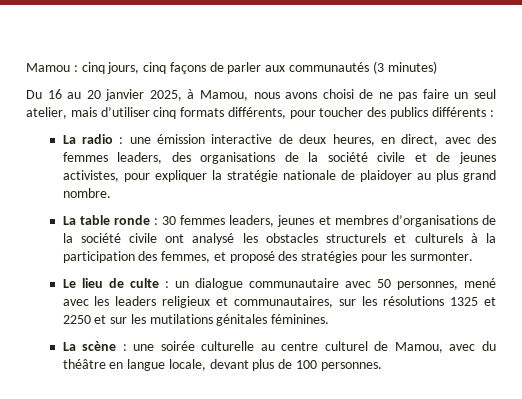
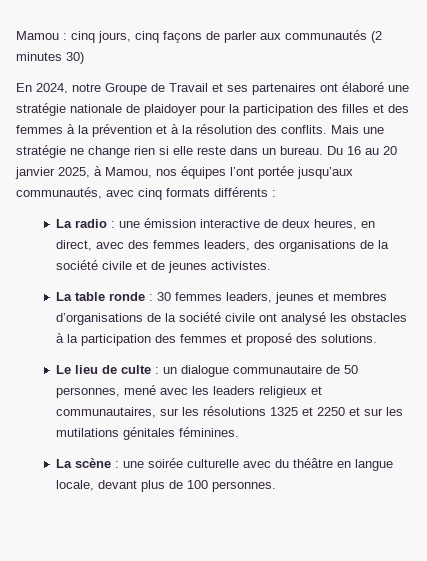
- Mamou : cinq jours, cinq façons de parler aux communautés (3 minutes)
- Du 16 au 20 janvier 2025, à Mamou, nous avons choisi de ne pas faire un seul atelier, mais d’utiliser cinq formats différents, pour toucher des publics différents :
+ Mamou : cinq jours, cinq façons de parler aux communautés (2 minutes 30)
+ En 2024, notre Groupe de Travail et ses partenaires ont élaboré une stratégie nationale de plaidoyer pour la participation des filles et des femmes à la prévention et à la résolution des conflits. Mais une stratégie ne change rien si elle reste dans un bureau. Du 16 au 20 janvier 2025, à Mamou, nos équipes l’ont portée jusqu’aux communautés, avec cinq formats différents :
- La radio : une émission interactive de deux heures, en direct, avec des femmes leaders, des organisations de la société civile et de jeunes activistes, pour expliquer la stratégie nationale de plaidoyer au plus grand nombre.
+ La radio : une émission interactive de deux heures, en direct, avec des femmes leaders, des organisations de la société civile et de jeunes activistes.
- La table ronde : 30 femmes leaders, jeunes et membres d’organisations de la société civile ont analysé les obstacles structurels et culturels à la participation des femmes, et proposé des stratégies pour les surmonter.
+ La table ronde : 30 femmes leaders, jeunes et membres d’organisations de la société civile ont analysé les obstacles à la participation des femmes et proposé des solutions.
- Le lieu de culte : un dialogue communautaire avec 50 personnes, mené avec les leaders religieux et communautaires, sur les résolutions 1325 et 2250 et sur les mutilations génitales féminines.
+ Le lieu de culte : un dialogue communautaire de 50 personnes, mené avec les leaders religieux et communautaires, sur les résolutions 1325 et 2250 et sur les mutilations génitales féminines.
- La scène : une soirée culturelle au centre culturel de Mamou, avec du théâtre en langue locale, devant plus de 100 personnes.
+ La scène : une soirée culturelle avec du théâtre en langue locale, devant plus de 100 personnes.

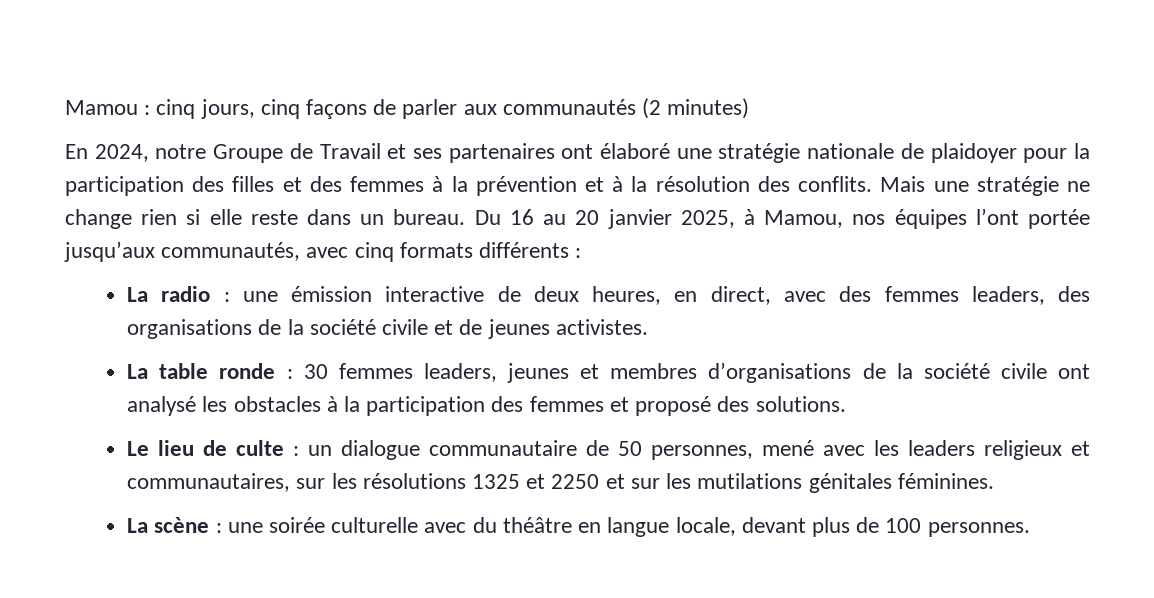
- Mamou : cinq jours, cinq façons de parler aux communautés (2 minutes 30)
+ Mamou : cinq jours, cinq façons de parler aux communautés (2 minutes)

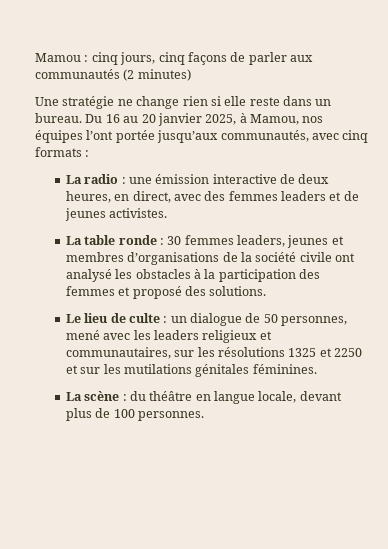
- En 2024, notre Groupe de Travail et ses partenaires ont élaboré une stratégie nationale de plaidoyer pour la participation des filles et des femmes à la prévention et à la résolution des conflits. Mais une stratégie ne change rien si elle reste dans un bureau.
+ Une stratégie ne change rien si elle reste dans un bureau.
- Du 16 au 20 janvier 2025, à Mamou, nos équipes l’ont portée jusqu’aux communautés, avec cinq formats différents :
+ Du 16 au 20 janvier 2025, à Mamou, nos équipes l’ont portée jusqu’aux communautés, avec cinq formats :
- La radio : une émission interactive de deux heures, en direct, avec des femmes leaders, des organisations de la société civile et de jeunes activistes.
+ La radio : une émission interactive de deux heures, en direct, avec des femmes leaders et de jeunes activistes.
- Le lieu de culte : un dialogue communautaire de 50 personnes, mené avec les leaders religieux et communautaires, sur les résolutions 1325 et 2250 et sur les mutilations génitales féminines.
+ Le lieu de culte : un dialogue de 50 personnes, mené avec les leaders religieux et communautaires, sur les résolutions 1325 et 2250 et sur les mutilations génitales féminines.
- La scène : une soirée culturelle avec du théâtre en langue locale, devant plus de 100 personnes.
+ La scène : du théâtre en langue locale, devant plus de 100 personnes.

